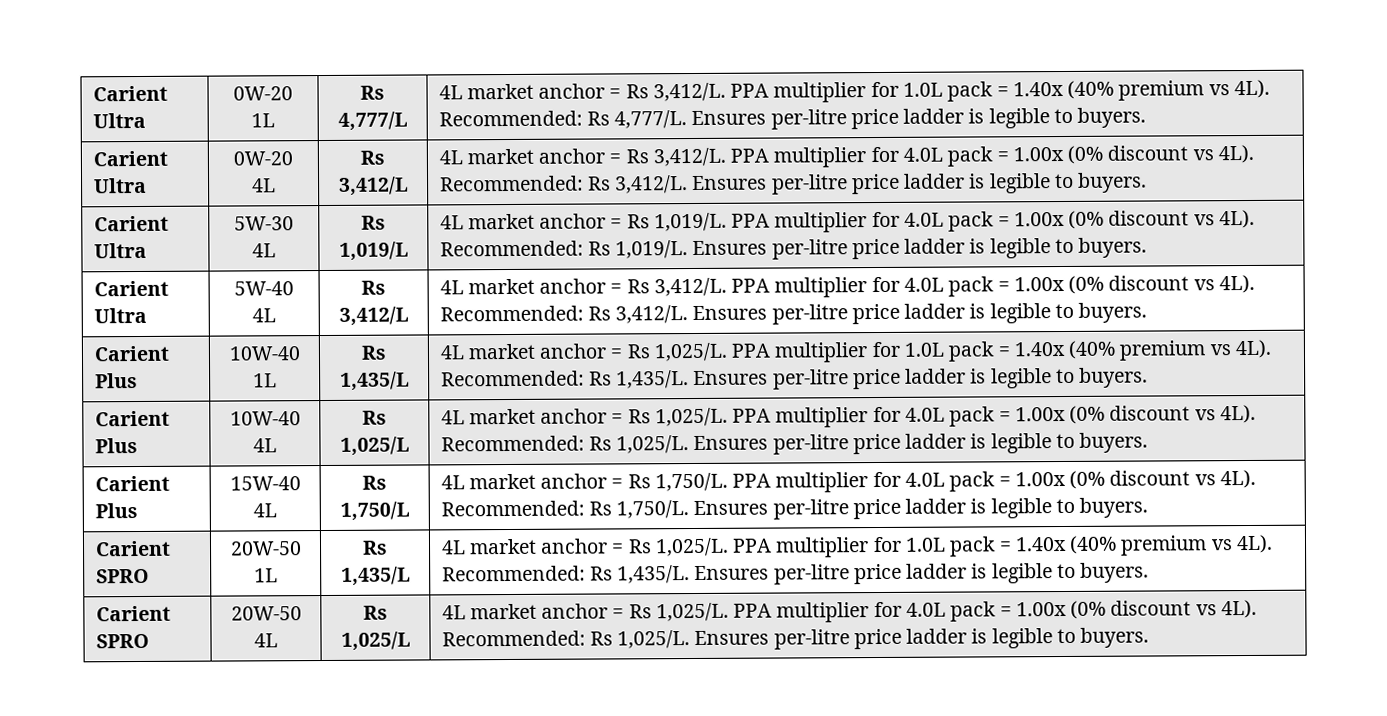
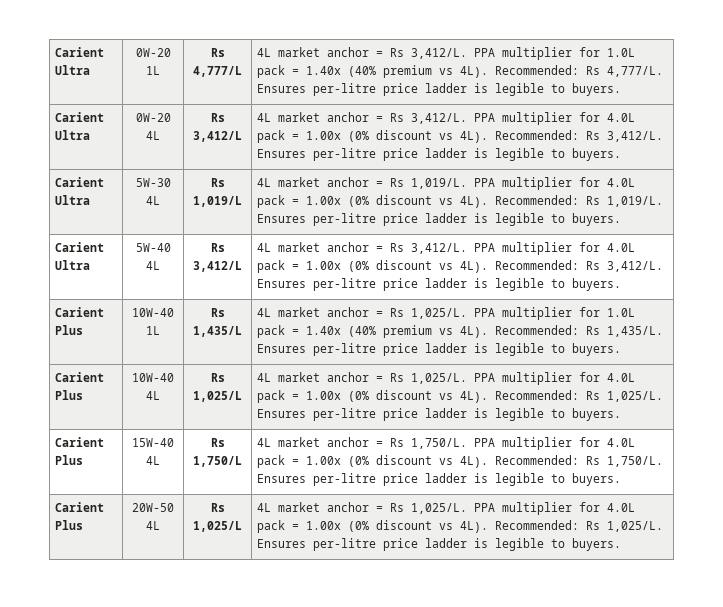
- Carient SPRO | 20W-50 1L | Rs 1,435/L | 4L market anchor = Rs 1,025/L. PPA multiplier for 1.0L pack = 1.40x (40% premium vs 4L). Recommended: Rs 1,435/L. Ensures per-litre price ladder is legible to buyers.
- Carient SPRO | 20W-50 4L | Rs 1,025/L | 4L market anchor = Rs 1,025/L. PPA multiplier for 4.0L pack = 1.00x (0% discount vs 4L). Recommended: Rs 1,025/L. Ensures per-litre price ladder is legible to buyers.
+ Carient Plus | 20W-50 4L | Rs 1,025/L | 4L market anchor = Rs 1,025/L. PPA multiplier for 4.0L pack = 1.00x (0% discount vs 4L). Recommended: Rs 1,025/L. Ensures per-litre price ladder is legible to buyers.

